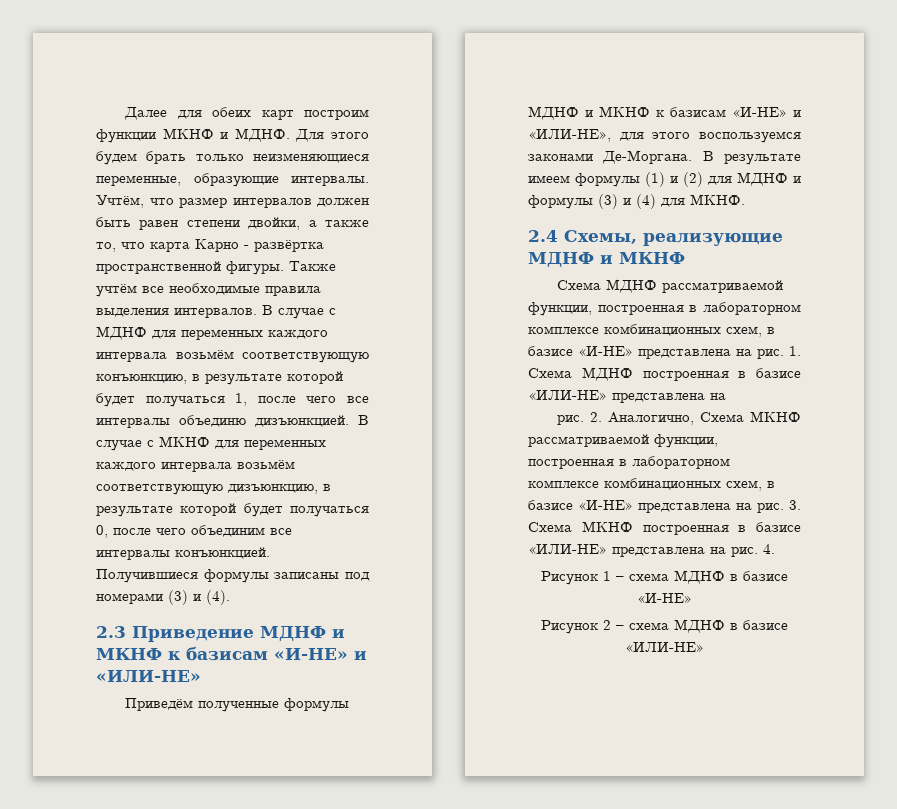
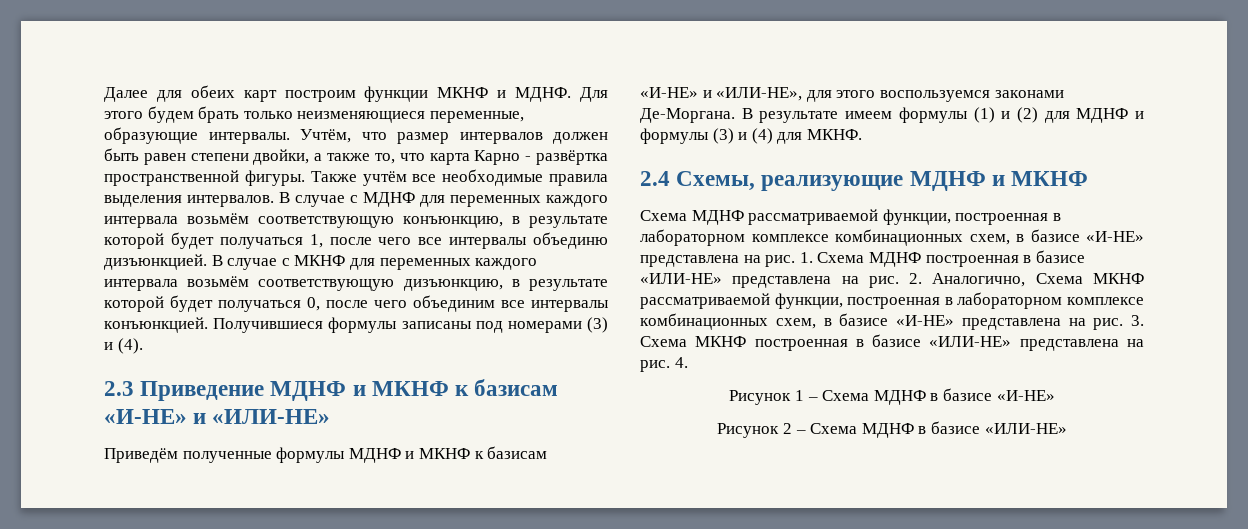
- 1. Схема МДНФ построенная в базисе «ИЛИ-НЕ» представлена на
- рис.
+ 1. Схема МДНФ построенная в базисе «ИЛИ-НЕ» представлена на рис.
- Рисунок 1 – схема МДНФ в базисе «И-НЕ»
+ Рисунок 1 – Схема МДНФ в базисе «И-НЕ»
- Рисунок 2 – схема МДНФ в базисе «ИЛИ-НЕ»
+ Рисунок 2 – Схема МДНФ в базисе «ИЛИ-НЕ»

